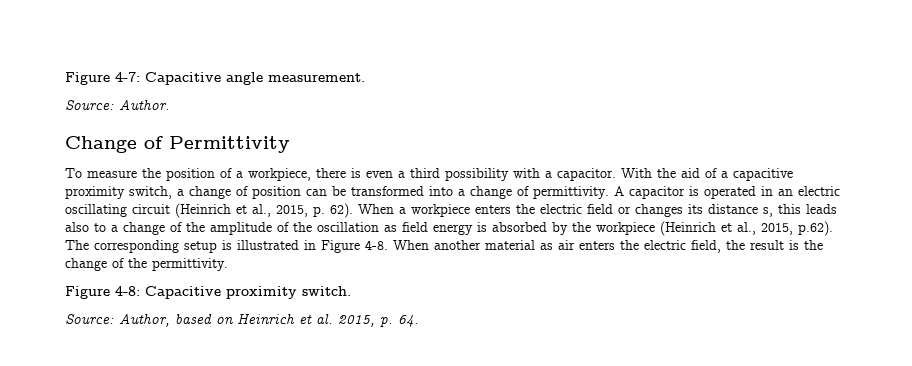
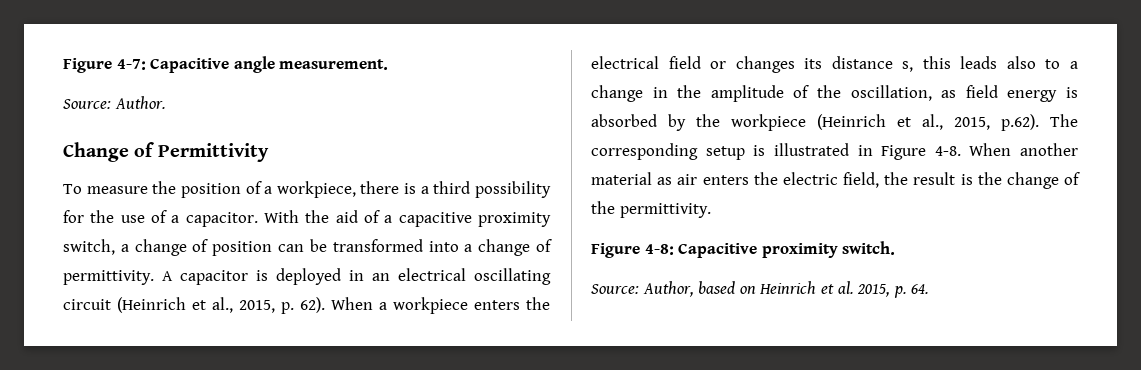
- To measure the position of a workpiece, there is even a third possibility with a capacitor.
+ To measure the position of a workpiece, there is a third possibility for the use of a capacitor.
- A capacitor is operated in an electric oscillating circuit (Heinrich et al., 2015, p. 62).
+ A capacitor is deployed in an electrical oscillating circuit (Heinrich et al., 2015, p. 62).
- When a workpiece enters the electric field or changes its distance s, this leads also to a change of the amplitude of the oscillation as field energy is absorbed by the workpiece (Heinrich et al., 2015, p.62). The corresponding setup is illustrated in Figure 4-8.
+ When a workpiece enters the electrical field or changes its distance s, this leads also to a change in the amplitude of the oscillation, as field energy is absorbed by the workpiece (Heinrich et al., 2015, p.62). The corresponding setup is illustrated in Figure 4-8.

